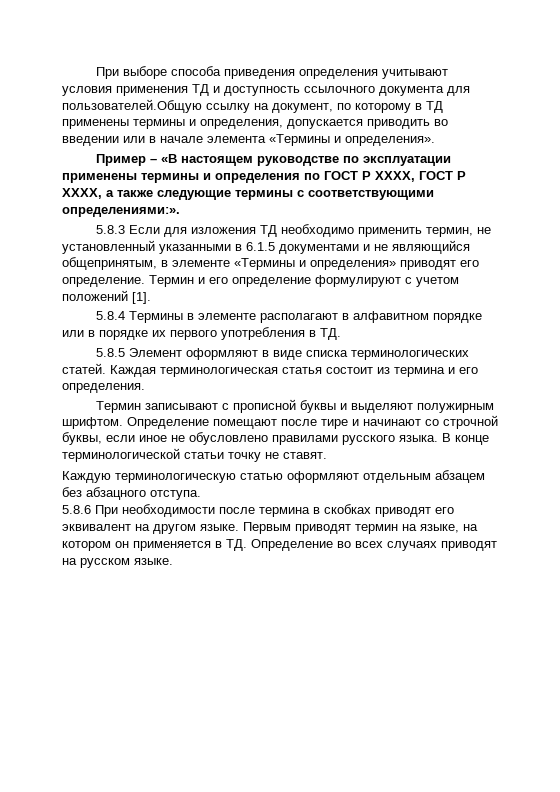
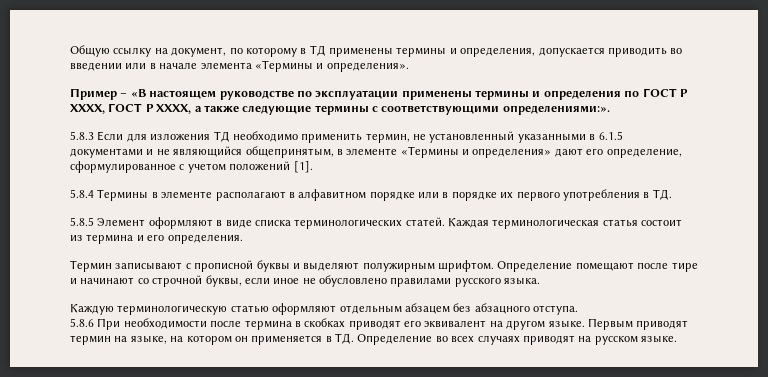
- При выборе способа приведения определения учитывают условия применения ТД и доступность ссылочного документа для пользователей.Общую ссылку на документ, по которому в ТД применены термины и определения, допускается приводить во введении или в начале элемента «Термины и определения».
+ Общую ссылку на документ, по которому в ТД применены термины и определения, допускается приводить во введении или в начале элемента «Термины и определения».
- 5.8.3 Если для изложения ТД необходимо применить термин, не установленный указанными в 6.1.5 документами и не являющийся общепринятым, в элементе «Термины и определения» приводят его определение. Термин и его определение формулируют с учетом положений [1].
+ 5.8.3 Если для изложения ТД необходимо применить термин, не установленный указанными в 6.1.5 документами и не являющийся общепринятым, в элементе «Термины и определения» дают его определение, сформулированное с учетом положений [1].
- В конце терминологической статьи точку не ставят.

